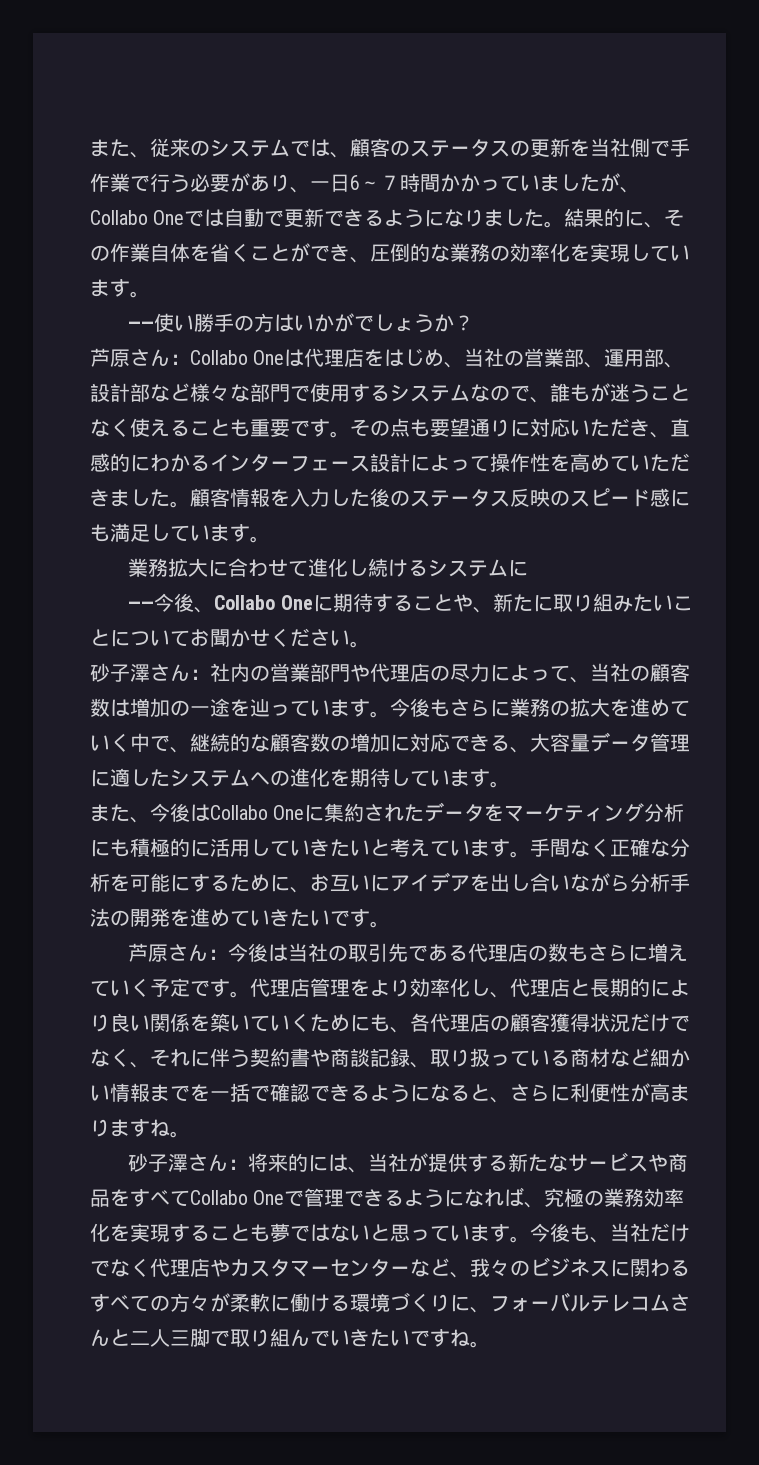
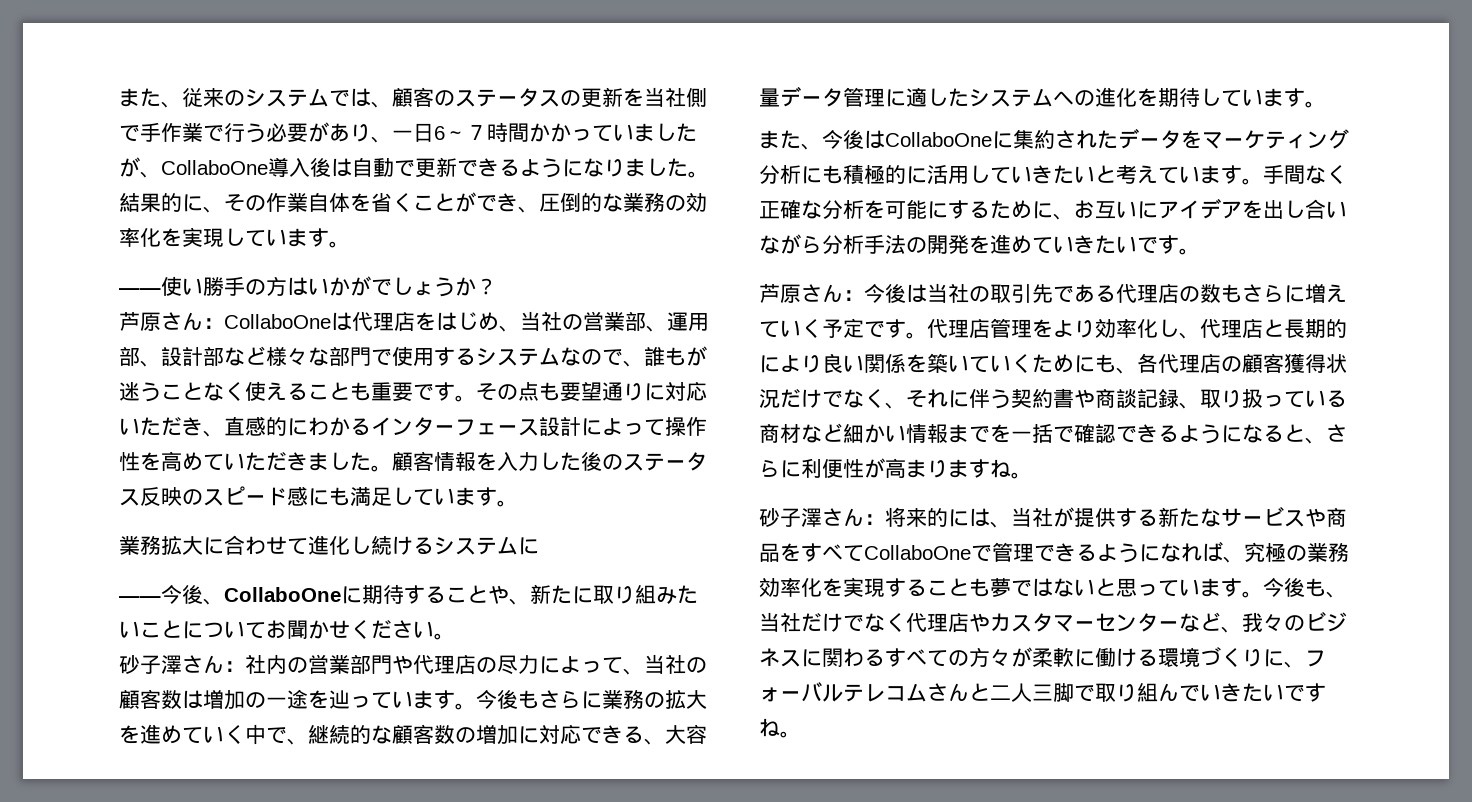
- また、従来のシステムでは、顧客のステータスの更新を当社側で手作業で行う必要があり、一日6～７時間かかっていましたが、Collabo Oneでは自動で更新できるようになりました。
+ また、従来のシステムでは、顧客のステータスの更新を当社側で手作業で行う必要があり、一日6～７時間かかっていましたが、CollaboOne導入後は自動で更新できるようになりました。
- 芦原さん：Collabo Oneは代理店をはじめ、当社の営業部、運用部、設計部など様々な部門で使用するシステムなので、誰もが迷うことなく使えることも重要です。
+ 芦原さん：CollaboOneは代理店をはじめ、当社の営業部、運用部、設計部など様々な部門で使用するシステムなので、誰もが迷うことなく使えることも重要です。
- ――今後、Collabo Oneに期待することや、新たに取り組みたいことについてお聞かせください。
+ ――今後、CollaboOneに期待することや、新たに取り組みたいことについてお聞かせください。
- また、今後はCollabo Oneに集約されたデータをマーケティング分析にも積極的に活用していきたいと考えています。
+ また、今後はCollaboOneに集約されたデータをマーケティング分析にも積極的に活用していきたいと考えています。
- 砂子澤さん：将来的には、当社が提供する新たなサービスや商品をすべてCollabo Oneで管理できるようになれば、究極の業務効率化を実現することも夢ではないと思っています。
+ 砂子澤さん：将来的には、当社が提供する新たなサービスや商品をすべてCollaboOneで管理できるようになれば、究極の業務効率化を実現することも夢ではないと思っています。

